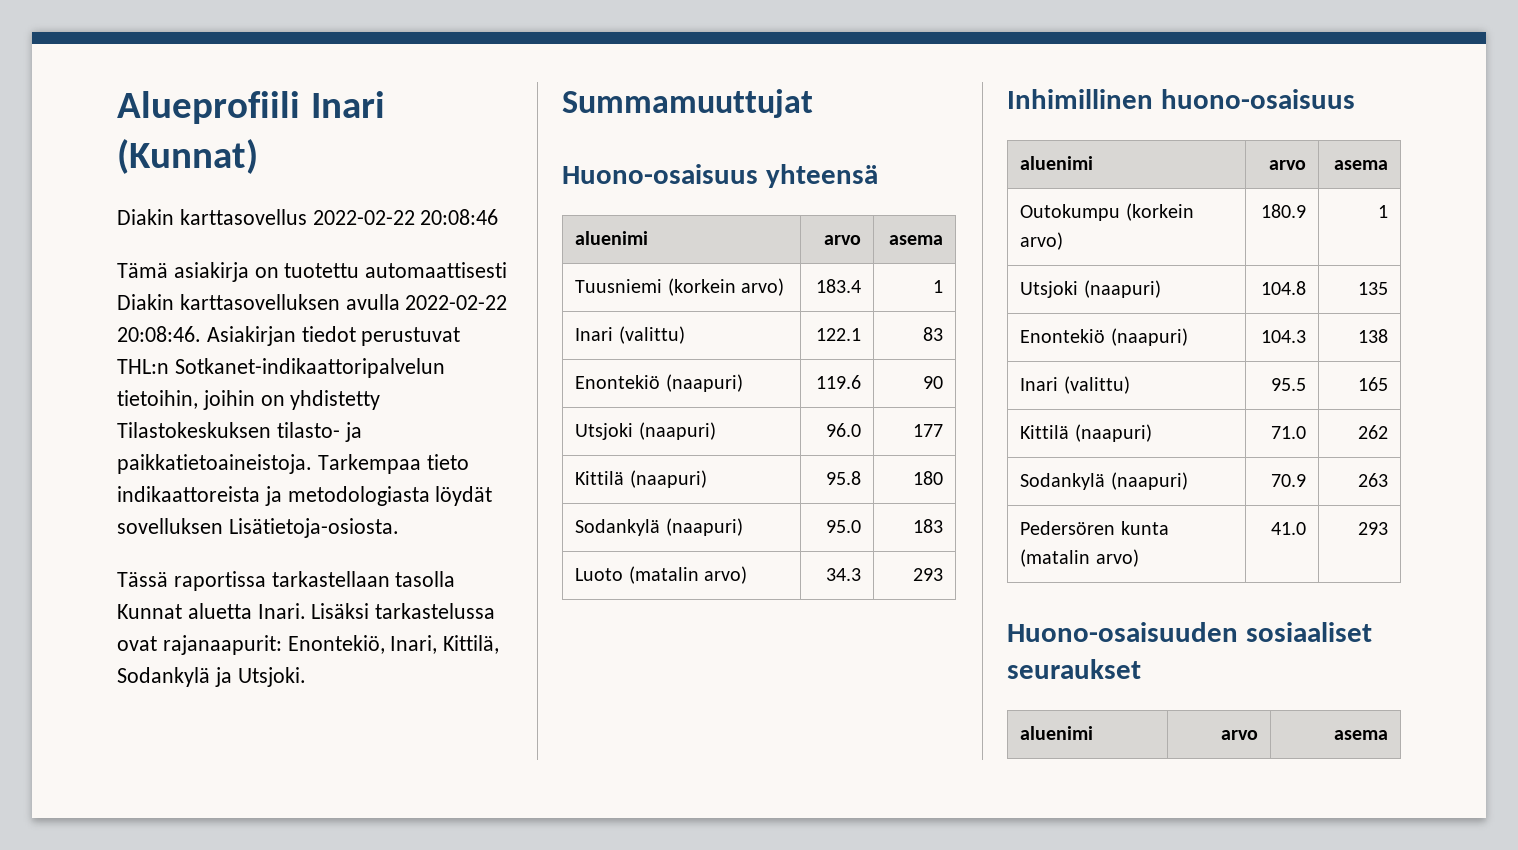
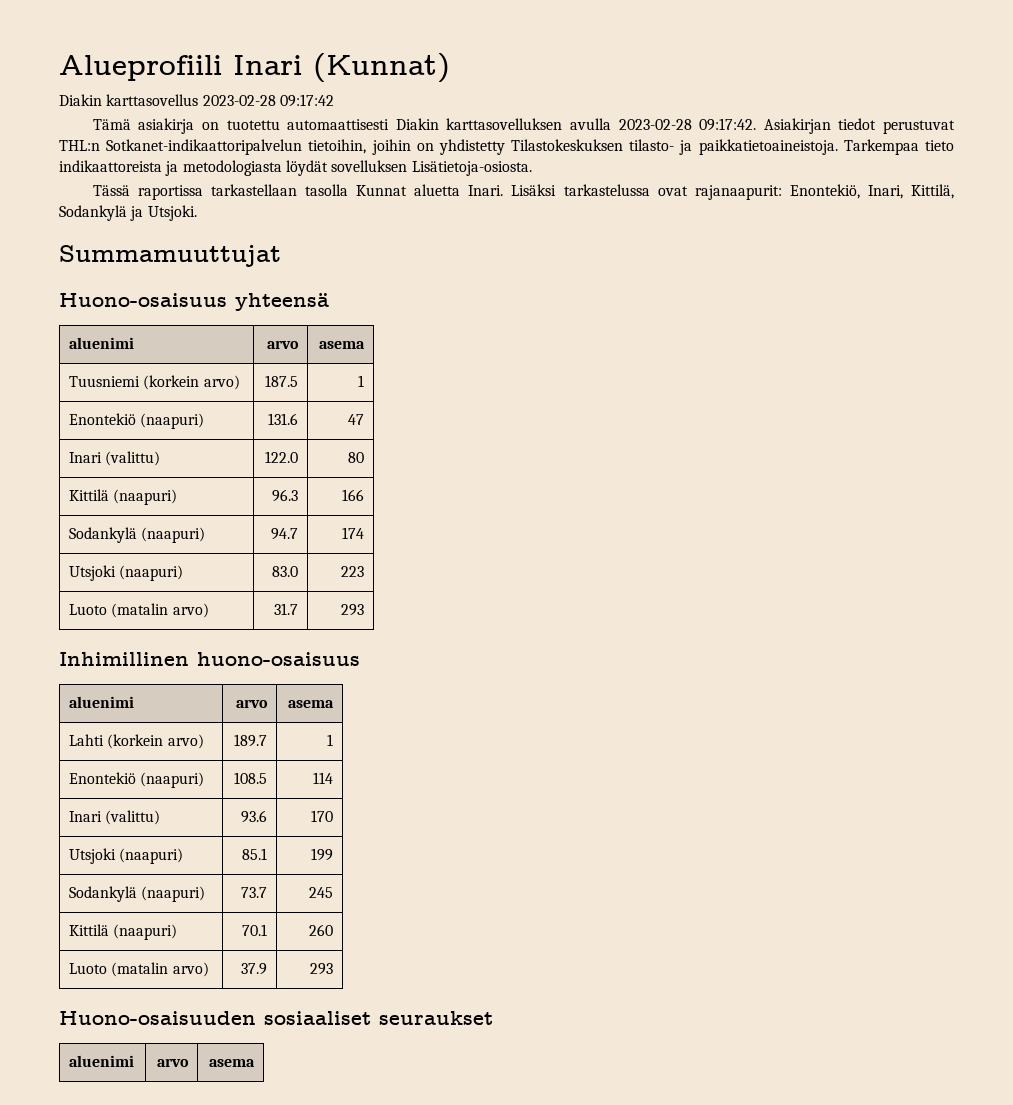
- Diakin karttasovellus 2022-02-22 20:08:46
+ Diakin karttasovellus 2023-02-28 09:17:42
- Tämä asiakirja on tuotettu automaattisesti Diakin karttasovelluksen avulla 2022-02-22 20:08:46.
+ Tämä asiakirja on tuotettu automaattisesti Diakin karttasovelluksen avulla 2023-02-28 09:17:42.
- Tuusniemi (korkein arvo) | 183.4 | 1
- Inari (valittu) | 122.1 | 83
- Enontekiö (naapuri) | 119.6 | 90
- Utsjoki (naapuri) | 96.0 | 177
- Kittilä (naapuri) | 95.8 | 180
- Sodankylä (naapuri) | 95.0 | 183
- Luoto (matalin arvo) | 34.3 | 293
+ Tuusniemi (korkein arvo) | 187.5 | 1
+ Enontekiö (naapuri) | 131.6 | 47
+ Inari (valittu) | 122.0 | 80
+ Kittilä (naapuri) | 96.3 | 166
+ Sodankylä (naapuri) | 94.7 | 174
+ Utsjoki (naapuri) | 83.0 | 223
+ Luoto (matalin arvo) | 31.7 | 293
- Outokumpu (korkein arvo) | 180.9 | 1
- Utsjoki (naapuri) | 104.8 | 135
- Enontekiö (naapuri) | 104.3 | 138
- Inari (valittu) | 95.5 | 165
- Kittilä (naapuri) | 71.0 | 262
- Sodankylä (naapuri) | 70.9 | 263
- Pedersören kunta (matalin arvo) | 41.0 | 293
+ Lahti (korkein arvo) | 189.7 | 1
+ Enontekiö (naapuri) | 108.5 | 114
+ Inari (valittu) | 93.6 | 170
+ Utsjoki (naapuri) | 85.1 | 199
+ Sodankylä (naapuri) | 73.7 | 245
+ Kittilä (naapuri) | 70.1 | 260
+ Luoto (matalin arvo) | 37.9 | 293

